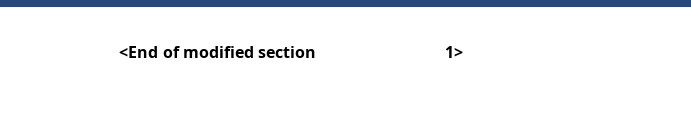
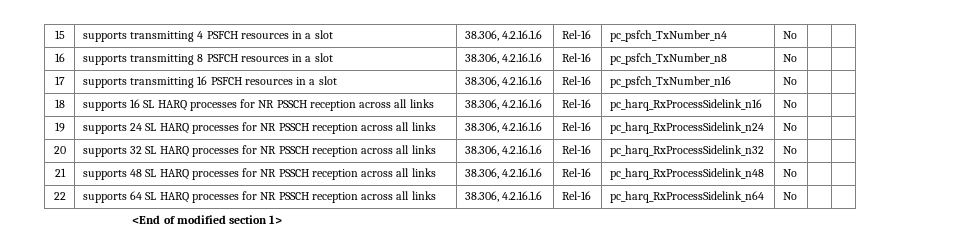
+ 15 | supports transmitting 4 PSFCH resources in a slot | 38.306, 4.2.16.1.6 | Rel-16 | pc_psfch_TxNumber_n4 | No | |
+ 16 | supports transmitting 8 PSFCH resources in a slot | 38.306, 4.2.16.1.6 | Rel-16 | pc_psfch_TxNumber_n8 | No | |
+ 17 | supports transmitting 16 PSFCH resources in a slot | 38.306, 4.2.16.1.6 | Rel-16 | pc_psfch_TxNumber_n16 | No | |
+ 18 | supports 16 SL HARQ processes for NR PSSCH reception across all links | 38.306, 4.2.16.1.6 | Rel-16 | pc_harq_RxProcessSidelink_n16 | No | |
+ 19 | supports 24 SL HARQ processes for NR PSSCH reception across all links | 38.306, 4.2.16.1.6 | Rel-16 | pc_harq_RxProcessSidelink_n24 | No | |
+ 20 | supports 32 SL HARQ processes for NR PSSCH reception across all links | 38.306, 4.2.16.1.6 | Rel-16 | pc_harq_RxProcessSidelink_n32 | No | |
+ 21 | supports 48 SL HARQ processes for NR PSSCH reception across all links | 38.306, 4.2.16.1.6 | Rel-16 | pc_harq_RxProcessSidelink_n48 | No | |
+ 22 | supports 64 SL HARQ processes for NR PSSCH reception across all links | 38.306, 4.2.16.1.6 | Rel-16 | pc_harq_RxProcessSidelink_n64 | No | |

